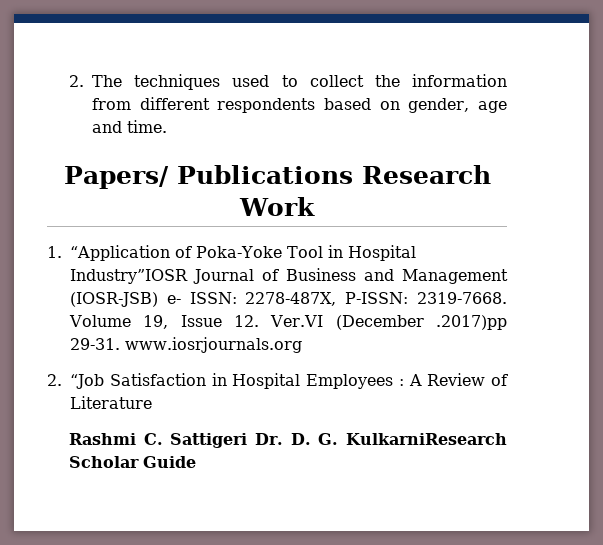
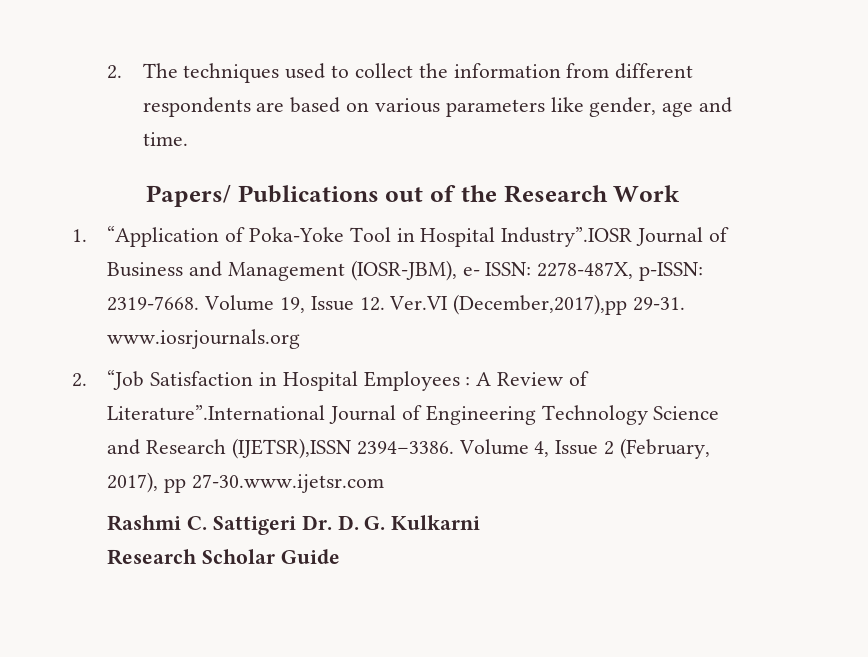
- 2. The techniques used to collect the information from different respondents based on gender, age and time.
+ 2. The techniques used to collect the information from different respondents are based on various parameters like gender, age and time.
- Papers/ Publications Research Work
+ Papers/ Publications out of the Research Work
- 1. “Application of Poka-Yoke Tool in Hospital Industry”IOSR Journal of Business and Management (IOSR-JSB) e- ISSN: 2278-487X, P-ISSN: 2319-7668.
+ 1. “Application of Poka-Yoke Tool in Hospital Industry”.IOSR Journal of Business and Management (IOSR-JBM), e- ISSN: 2278-487X, p-ISSN: 2319-7668.
- Volume 19, Issue 12. Ver.VI (December .2017)pp 29-31. www.iosrjournals.org
+ Volume 19, Issue 12. Ver.VI (December,2017),pp 29-31. www.iosrjournals.org
- 2. “Job Satisfaction in Hospital Employees : A Review of Literature
+ 2. “Job Satisfaction in Hospital Employees : A Review of Literature”.International Journal of Engineering Technology Science and Research (IJETSR),ISSN 2394–3386. Volume 4, Issue 2 (February, 2017), pp 27-30.www.ijetsr.com
- Rashmi C. Sattigeri Dr. D. G. KulkarniResearch Scholar Guide
+ Rashmi C. Sattigeri Dr. D. G. Kulkarni
+ Research Scholar Guide

